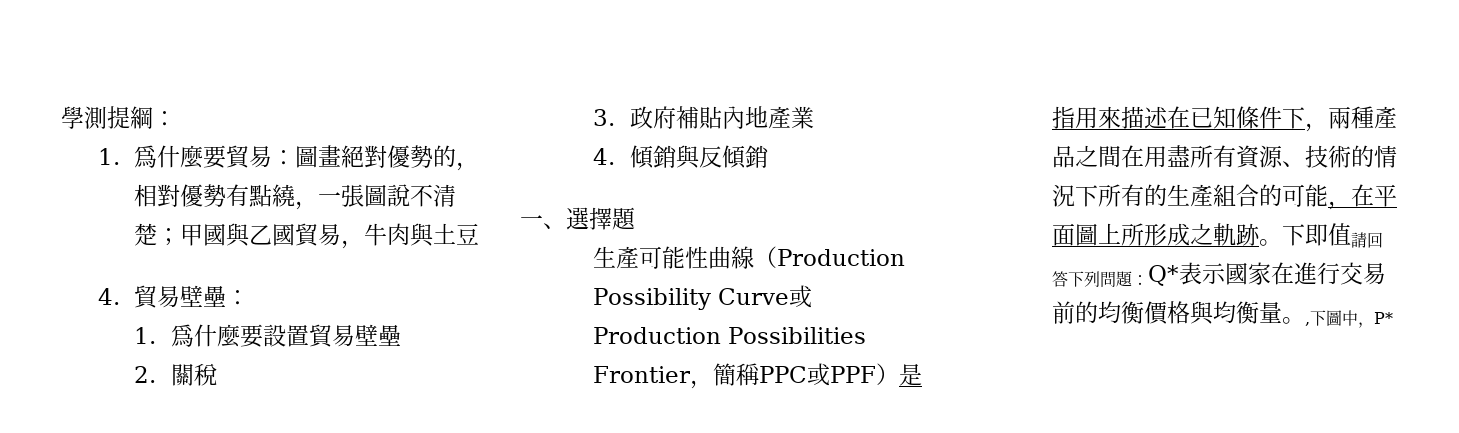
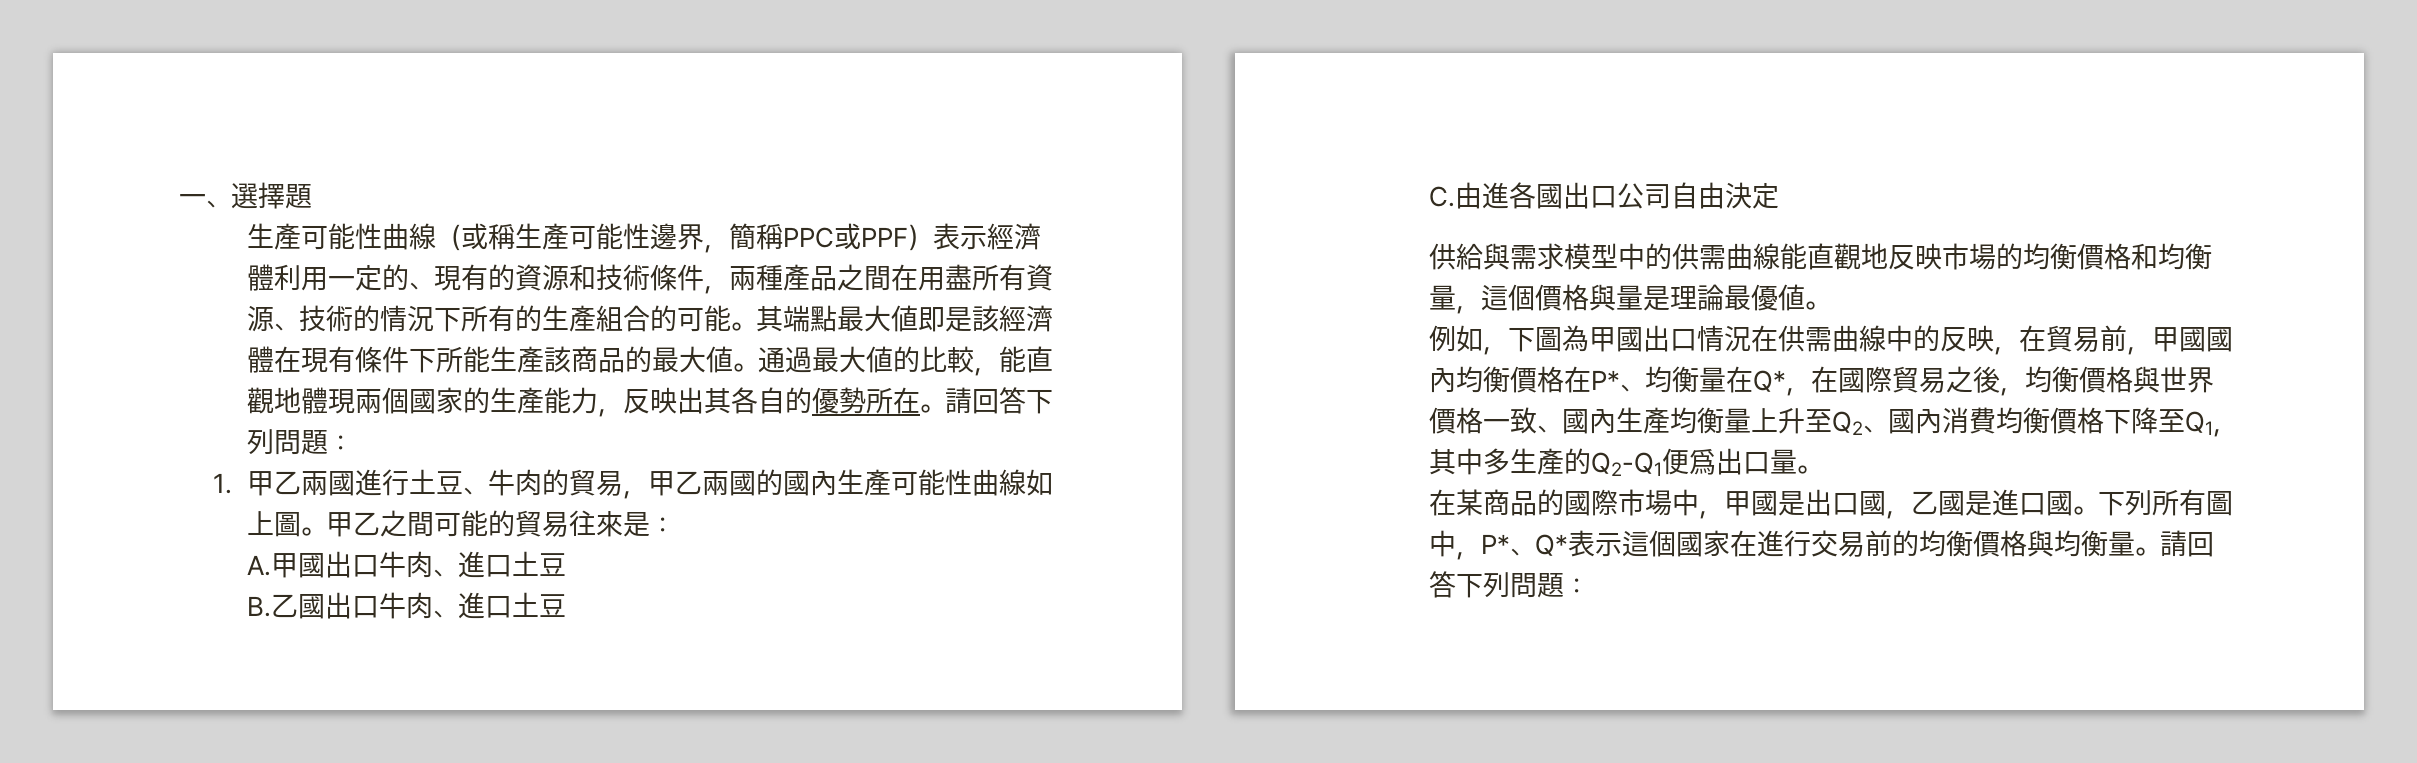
- 學測提綱：
- 1.爲什麼要貿易：圖畫絕對優勢的，相對優勢有點繞，一張圖說不清楚；甲國與乙國貿易，牛肉與土豆
- 4.貿易壁壘：
- 1.爲什麼要設置貿易壁壘
- 2.關稅
- 3.政府補貼內地產業
- 4.傾銷與反傾銷
- 生產可能性曲線（Production Possibility Curve或Production Possibilities Frontier，簡稱PPC或PPF）是指用來描述在已知條件下，兩種產品之間在用盡所有資源、技術的情況下所有的生產組合的可能，在平面圖上所形成之軌跡。下即值請回答下列問題：Q*表示國家在進行交易前的均衡價格與均衡量。,下圖中，P*
+ 生產可能性曲線（或稱生產可能性邊界，簡稱PPC或PPF）表示經濟體利用一定的、現有的資源和技術條件，兩種產品之間在用盡所有資源、技術的情況下所有的生產組合的可能。其端點最大値即是該經濟體在現有條件下所能生產該商品的最大値。通過最大値的比較，能直觀地體現兩個國家的生產能力，反映出其各自的優勢所在。請回答下列問題：
+ 1.甲乙兩國進行土豆、牛肉的貿易，甲乙兩國的國內生產可能性曲線如上圖。甲乙之間可能的貿易往來是：
+ A.甲國出口牛肉、進口土豆
+ B.乙國出口牛肉、進口土豆
+ C.由進各國出口公司自由決定
+ 供給與需求模型中的供需曲線能直觀地反映市場的均衡價格和均衡量，這個價格與量是理論最優値。
+ 例如，下圖為甲國出口情況在供需曲線中的反映，在貿易前，甲國國內均衡價格在P*、均衡量在Q*，在國際貿易之後，均衡價格與世界價格一致、國內生產均衡量上升至Q2、國內消費均衡價格下降至Q1，其中多生產的Q2-Q1便爲出口量。
+ 在某商品的國際市場中，甲國是出口國，乙國是進口國。下列所有圖中，P*、Q*表示這個國家在進行交易前的均衡價格與均衡量。請回答下列問題：

